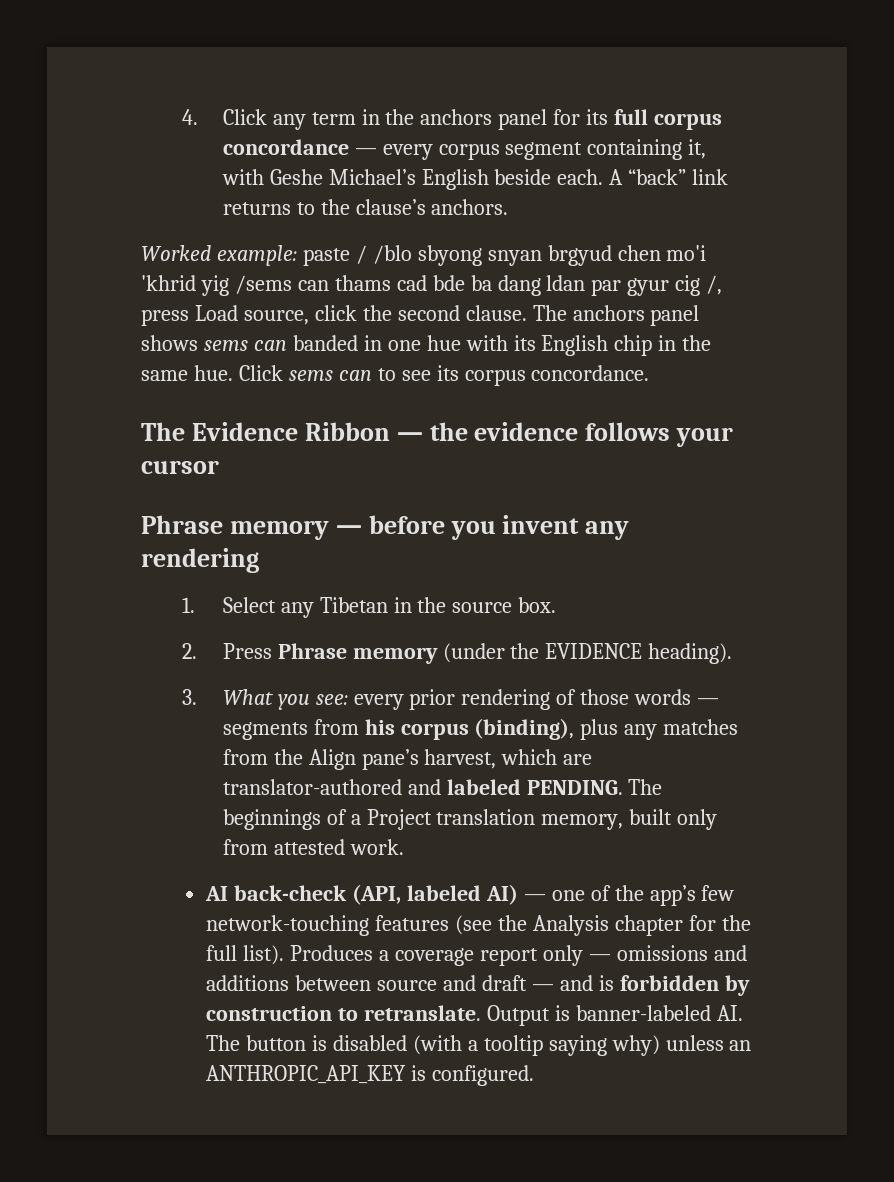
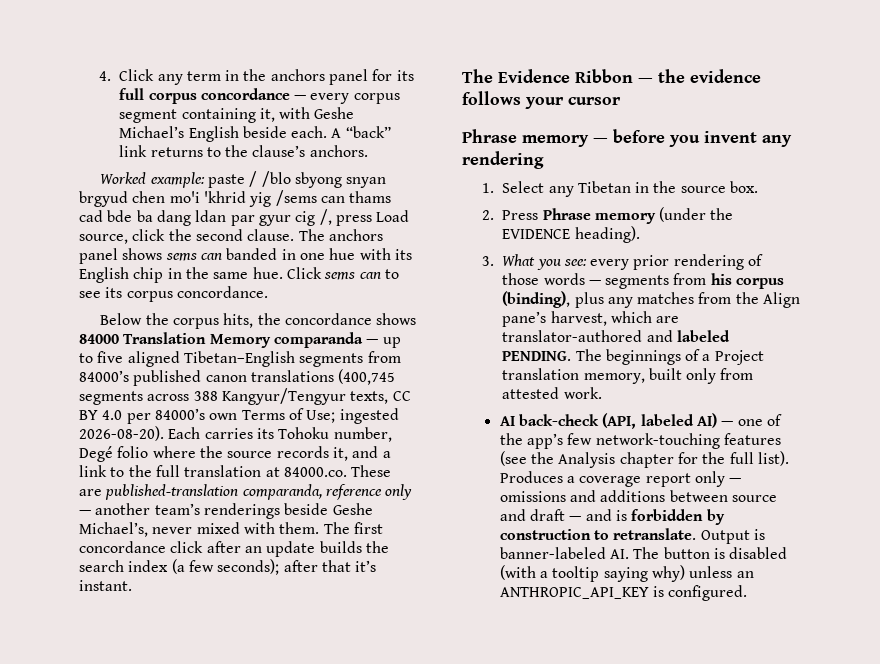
+ Below the corpus hits, the concordance shows 84000 Translation Memory comparanda — up to five aligned Tibetan–English segments from 84000’s published canon translations (400,745 segments across 388 Kangyur/Tengyur texts, CC BY 4.0 per 84000’s own Terms of Use; ingested 2026-08-20). Each carries its Tohoku number, Degé folio where the source records it, and a link to the full translation at 84000.co. These are published-translation comparanda, reference only — another team’s renderings beside Geshe Michael’s, never mixed with them. The first concordance click after an update builds the search index (a few seconds); after that it’s instant.

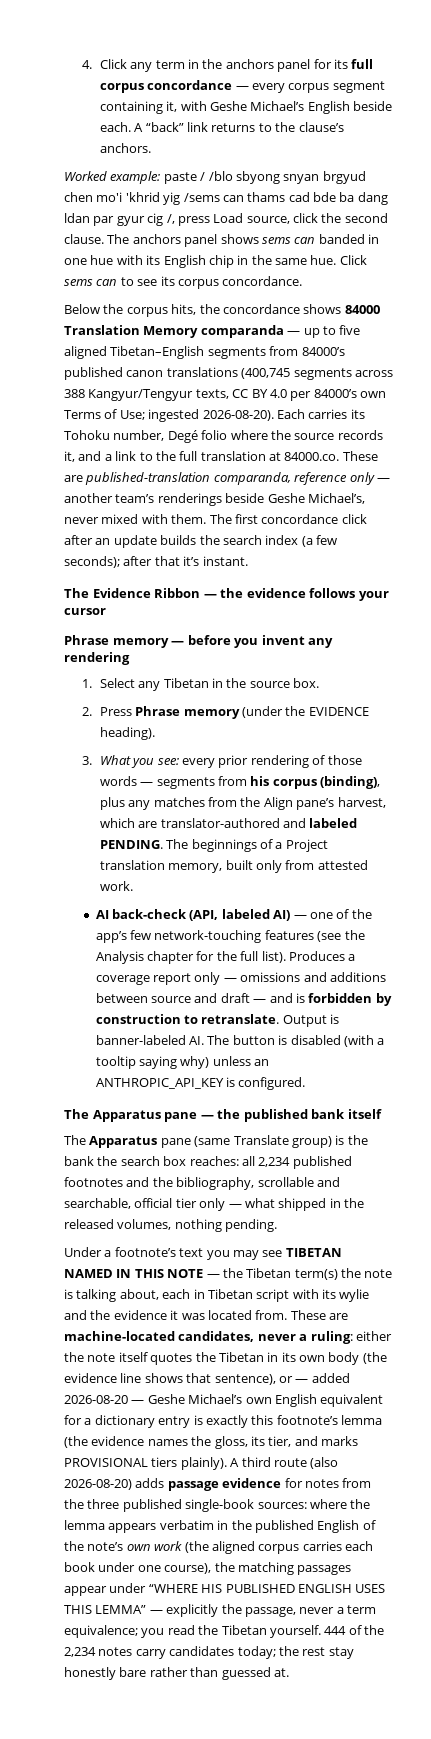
+ The Apparatus pane — the published bank itself
+ The Apparatus pane (same Translate group) is the bank the search box reaches: all 2,234 published footnotes and the bibliography, scrollable and searchable, official tier only — what shipped in the released volumes, nothing pending.
+ Under a footnote’s text you may see TIBETAN NAMED IN THIS NOTE — the Tibetan term(s) the note is talking about, each in Tibetan script with its wylie and the evidence it was located from. These are machine-located candidates, never a ruling: either the note itself quotes the Tibetan in its own body (the evidence line shows that sentence), or — added 2026-08-20 — Geshe Michael’s own English equivalent for a dictionary entry is exactly this footnote’s lemma (the evidence names the gloss, its tier, and marks PROVISIONAL tiers plainly). A third route (also 2026-08-20) adds passage evidence for notes from the three published single-book sources: where the lemma appears verbatim in the published English of the note’s own work (the aligned corpus carries each book under one course), the matching passages appear under “WHERE HIS PUBLISHED ENGLISH USES THIS LEMMA” — explicitly the passage, never a term equivalence; you read the Tibetan yourself. 444 of the 2,234 notes carry candidates today; the rest stay honestly bare rather than guessed at.

